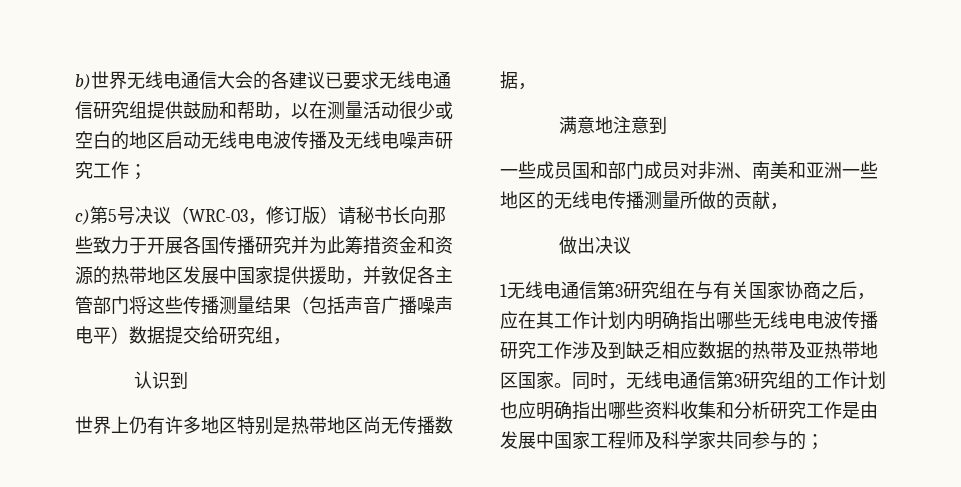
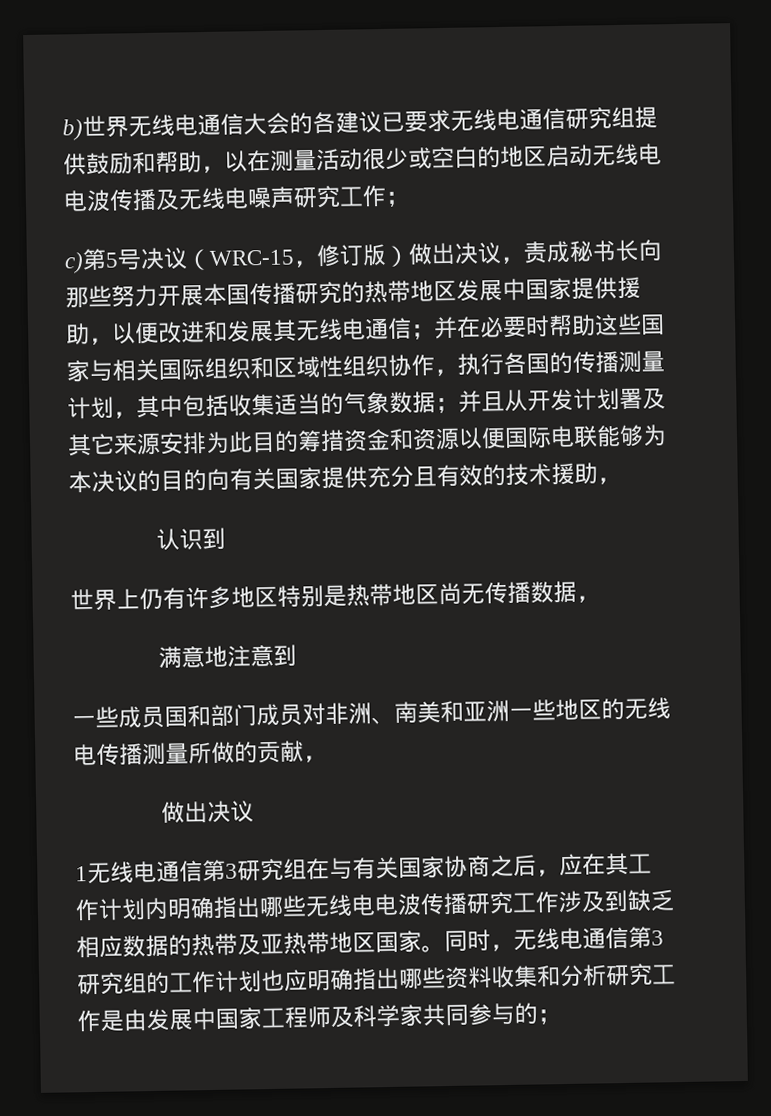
- c)第5号决议（WRC-03，修订版）请秘书长向那些致力于开展各国传播研究并为此筹措资金和资源的热带地区发展中国家提供援助，并敦促各主管部门将这些传播测量结果（包括声音广播噪声电平）数据提交给研究组，
+ c)第5号决议（WRC-15，修订版）做出决议，责成秘书长向那些努力开展本国传播研究的热带地区发展中国家提供援助，以便改进和发展其无线电通信；并在必要时帮助这些国家与相关国际组织和区域性组织协作，执行各国的传播测量计划，其中包括收集适当的气象数据；并且从开发计划署及其它来源安排为此目的筹措资金和资源以便国际电联能够为本决议的目的向有关国家提供充分且有效的技术援助，

